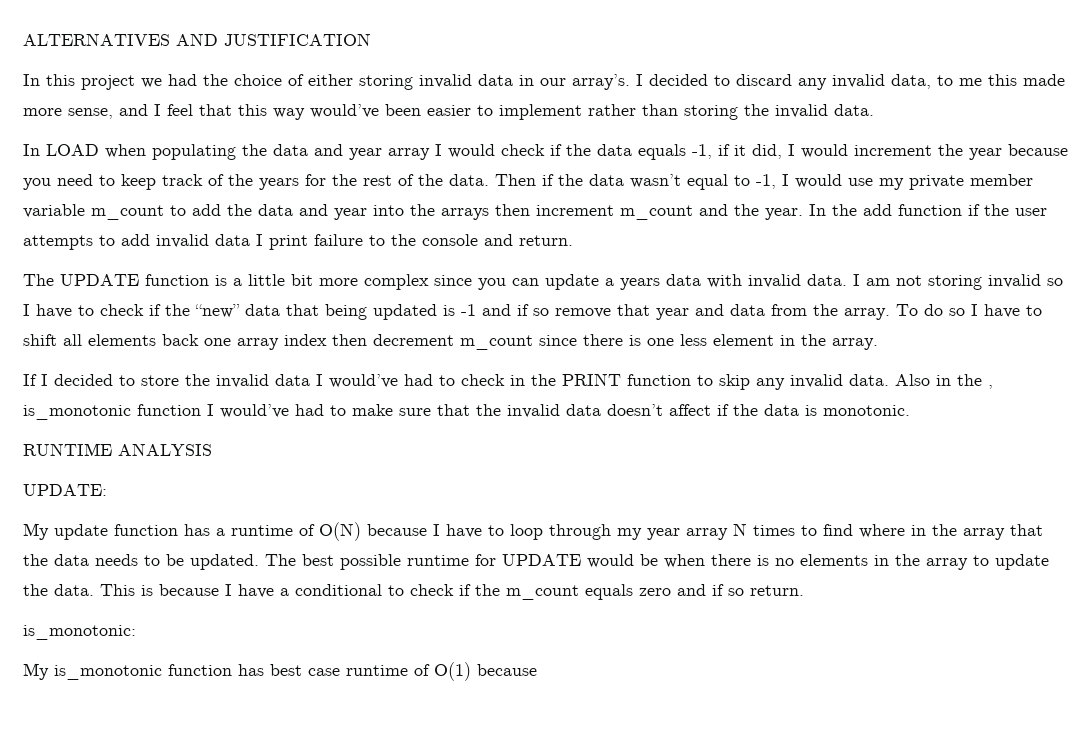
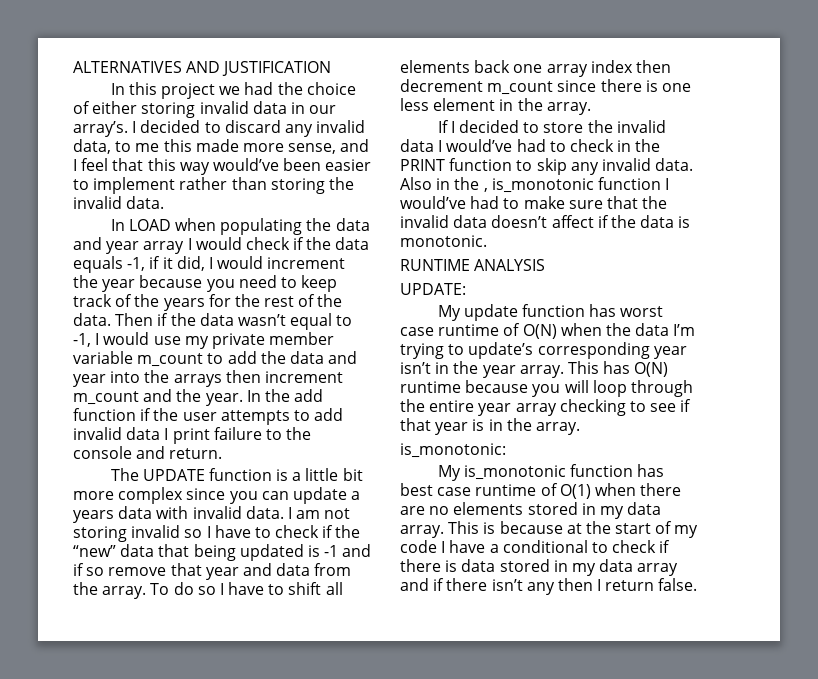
- My update function has a runtime of O(N) because I have to loop through my year array N times to find where in the array that the data needs to be updated. The best possible runtime for UPDATE would be when there is no elements in the array to update the data. This is because I have a conditional to check if the m_count equals zero and if so return.
+ My update function has worst case runtime of O(N) when the data I’m trying to update’s corresponding year isn’t in the year array. This has O(N) runtime because you will loop through the entire year array checking to see if that year is in the array.
- My is_monotonic function has best case runtime of O(1) because
+ My is_monotonic function has best case runtime of O(1) when there are no elements stored in my data array. This is because at the start of my code I have a conditional to check if there is data stored in my data array and if there isn’t any then I return false.

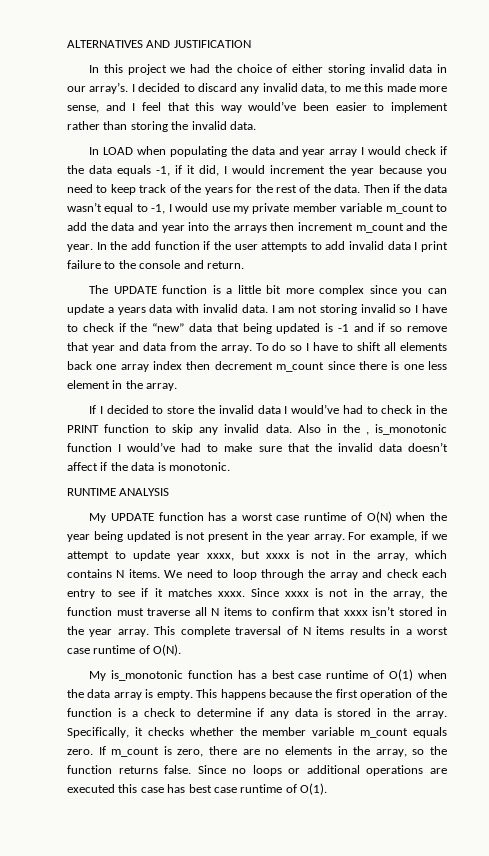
- UPDATE:
- My update function has worst case runtime of O(N) when the data I’m trying to update’s corresponding year isn’t in the year array.
+ My UPDATE function has a worst case runtime of O(N) when the year being updated is not present in the year array. For example, if we attempt to update year xxxx, but xxxx is not in the array, which contains N items. We need to loop through the array and check each entry to see if it matches xxxx. Since xxxx is not in the array, the function must traverse all N items to confirm that xxxx isn’t stored in the year array.
- This has O(N) runtime because you will loop through the entire year array checking to see if that year is in the array.
- is_monotonic:
+ This complete traversal of N items results in a worst case runtime of O(N).
- My is_monotonic function has best case runtime of O(1) when there are no elements stored in my data array. This is because at the start of my code I have a conditional to check if there is data stored in my data array and if there isn’t any then I return false.
+ My is_monotonic function has a best case runtime of O(1) when the data array is empty. This happens because the first operation of the function is a check to determine if any data is stored in the array. Specifically, it checks whether the member variable m_count equals zero. If m_count is zero, there are no elements in the array, so the function returns false. Since no loops or additional operations are executed this case has best case runtime of O(1).

